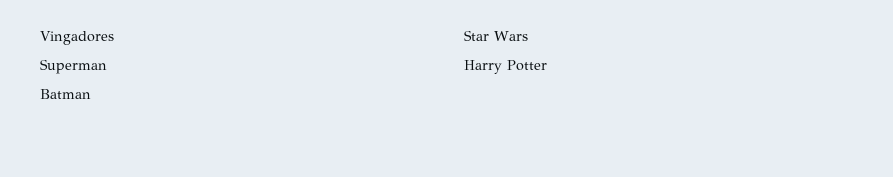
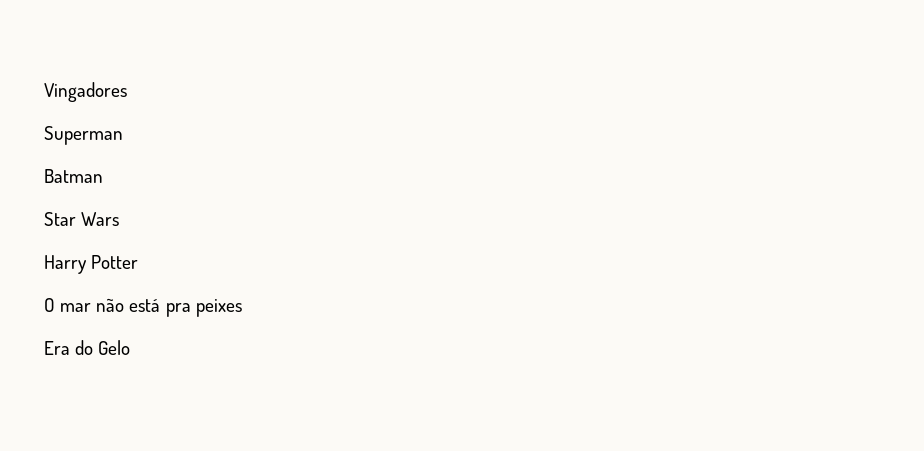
+ O mar não está pra peixes
+ Era do Gelo

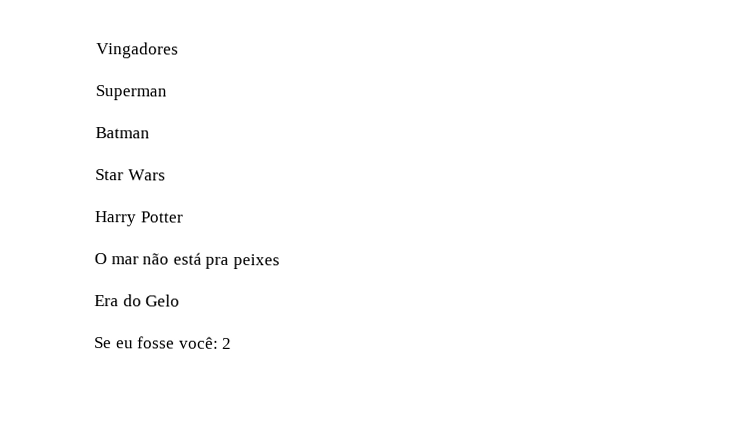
+ Se eu fosse você: 2

